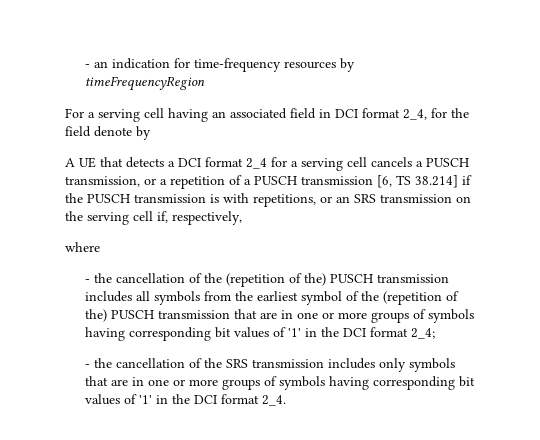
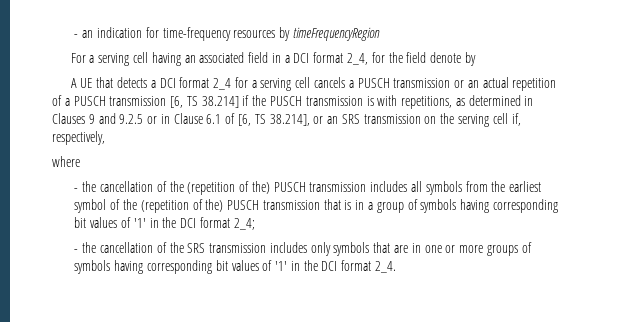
- For a serving cell having an associated field in DCI format 2_4, for the field denote by
+ For a serving cell having an associated field in a DCI format 2_4, for the field denote by
- A UE that detects a DCI format 2_4 for a serving cell cancels a PUSCH transmission, or a repetition of a PUSCH transmission [6, TS 38.214] if the PUSCH transmission is with repetitions, or an SRS transmission on the serving cell if, respectively,
+ A UE that detects a DCI format 2_4 for a serving cell cancels a PUSCH transmission or an actual repetition of a PUSCH transmission [6, TS 38.214] if the PUSCH transmission is with repetitions, as determined in Clauses 9 and 9.2.5 or in Clause 6.1 of [6, TS 38.214], or an SRS transmission on the serving cell if, respectively,
- - the cancellation of the (repetition of the) PUSCH transmission includes all symbols from the earliest symbol of the (repetition of the) PUSCH transmission that are in one or more groups of symbols having corresponding bit values of '1' in the DCI format 2_4;
+ - the cancellation of the (repetition of the) PUSCH transmission includes all symbols from the earliest symbol of the (repetition of the) PUSCH transmission that is in a group of symbols having corresponding bit values of '1' in the DCI format 2_4;

